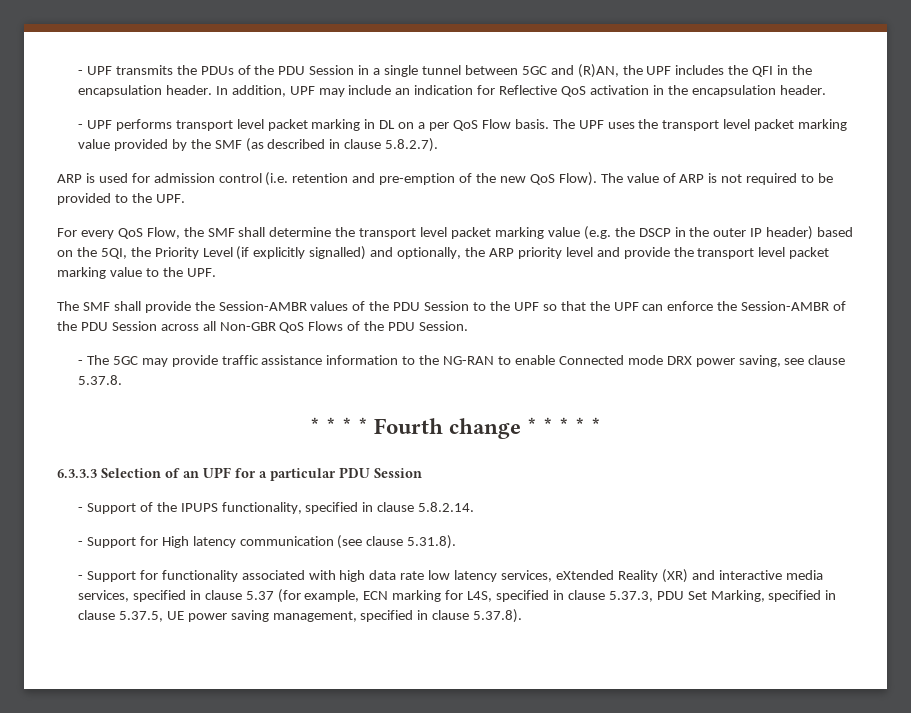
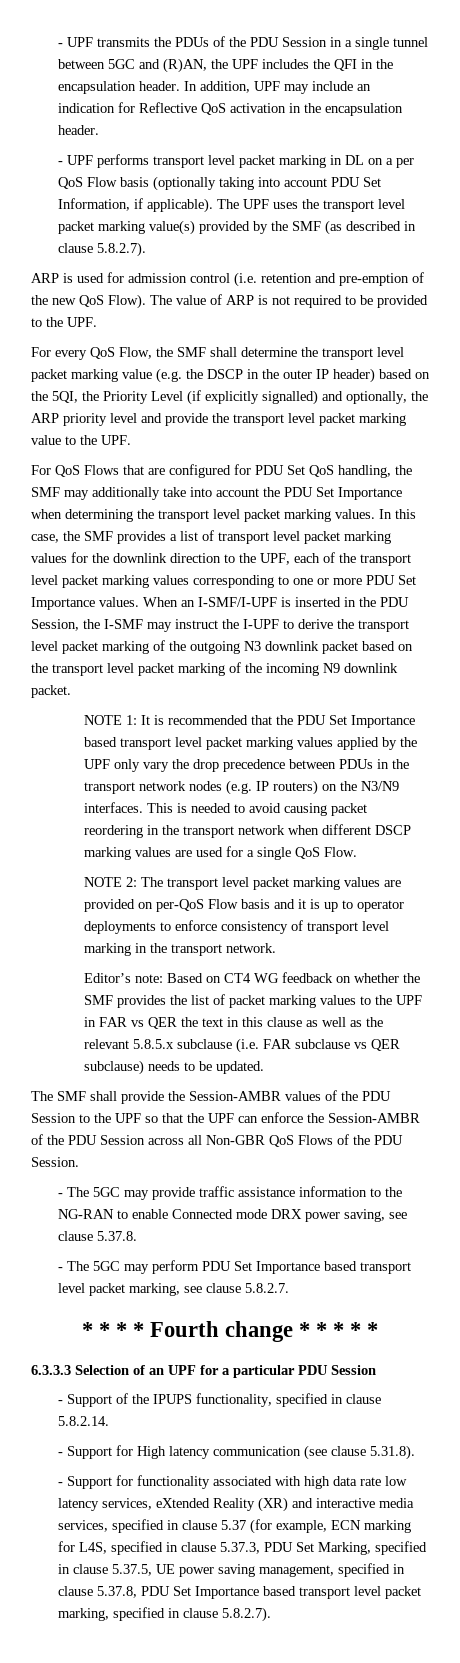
- - UPF performs transport level packet marking in DL on a per QoS Flow basis.
+ - UPF performs transport level packet marking in DL on a per QoS Flow basis (optionally taking into account PDU Set Information, if applicable).
- The UPF uses the transport level packet marking value provided by the SMF (as described in clause 5.8.2.7).
+ The UPF uses the transport level packet marking value(s) provided by the SMF (as described in clause 5.8.2.7).
+ For QoS Flows that are configured for PDU Set QoS handling, the SMF may additionally take into account the PDU Set Importance when determining the transport level packet marking values. In this case, the SMF provides a list of transport level packet marking values for the downlink direction to the UPF, each of the transport level packet marking values corresponding to one or more PDU Set Importance values. When an I-SMF/I-UPF is inserted in the PDU Session, the I-SMF may instruct the I-UPF to derive the transport level packet marking of the outgoing N3 downlink packet based on the transport level packet marking of the incoming N9 downlink packet.
+ NOTE 1: It is recommended that the PDU Set Importance based transport level packet marking values applied by the UPF only vary the drop precedence between PDUs in the transport network nodes (e.g. IP routers) on the N3/N9 interfaces. This is needed to avoid causing packet reordering in the transport network when different DSCP marking values are used for a single QoS Flow.
+ NOTE 2: The transport level packet marking values are provided on per-QoS Flow basis and it is up to operator deployments to enforce consistency of transport level marking in the transport network.
+ Editor’s note: Based on CT4 WG feedback on whether the SMF provides the list of packet marking values to the UPF in FAR vs QER the text in this clause as well as the relevant 5.8.5.x subclause (i.e. FAR subclause vs QER subclause) needs to be updated.
+ - The 5GC may perform PDU Set Importance based transport level packet marking, see clause 5.8.2.7.
- - Support for functionality associated with high data rate low latency services, eXtended Reality (XR) and interactive media services, specified in clause 5.37 (for example, ECN marking for L4S, specified in clause 5.37.3, PDU Set Marking, specified in clause 5.37.5, UE power saving management, specified in clause 5.37.8).
+ - Support for functionality associated with high data rate low latency services, eXtended Reality (XR) and interactive media services, specified in clause 5.37 (for example, ECN marking for L4S, specified in clause 5.37.3, PDU Set Marking, specified in clause 5.37.5, UE power saving management, specified in clause 5.37.8, PDU Set Importance based transport level packet marking, specified in clause 5.8.2.7).

